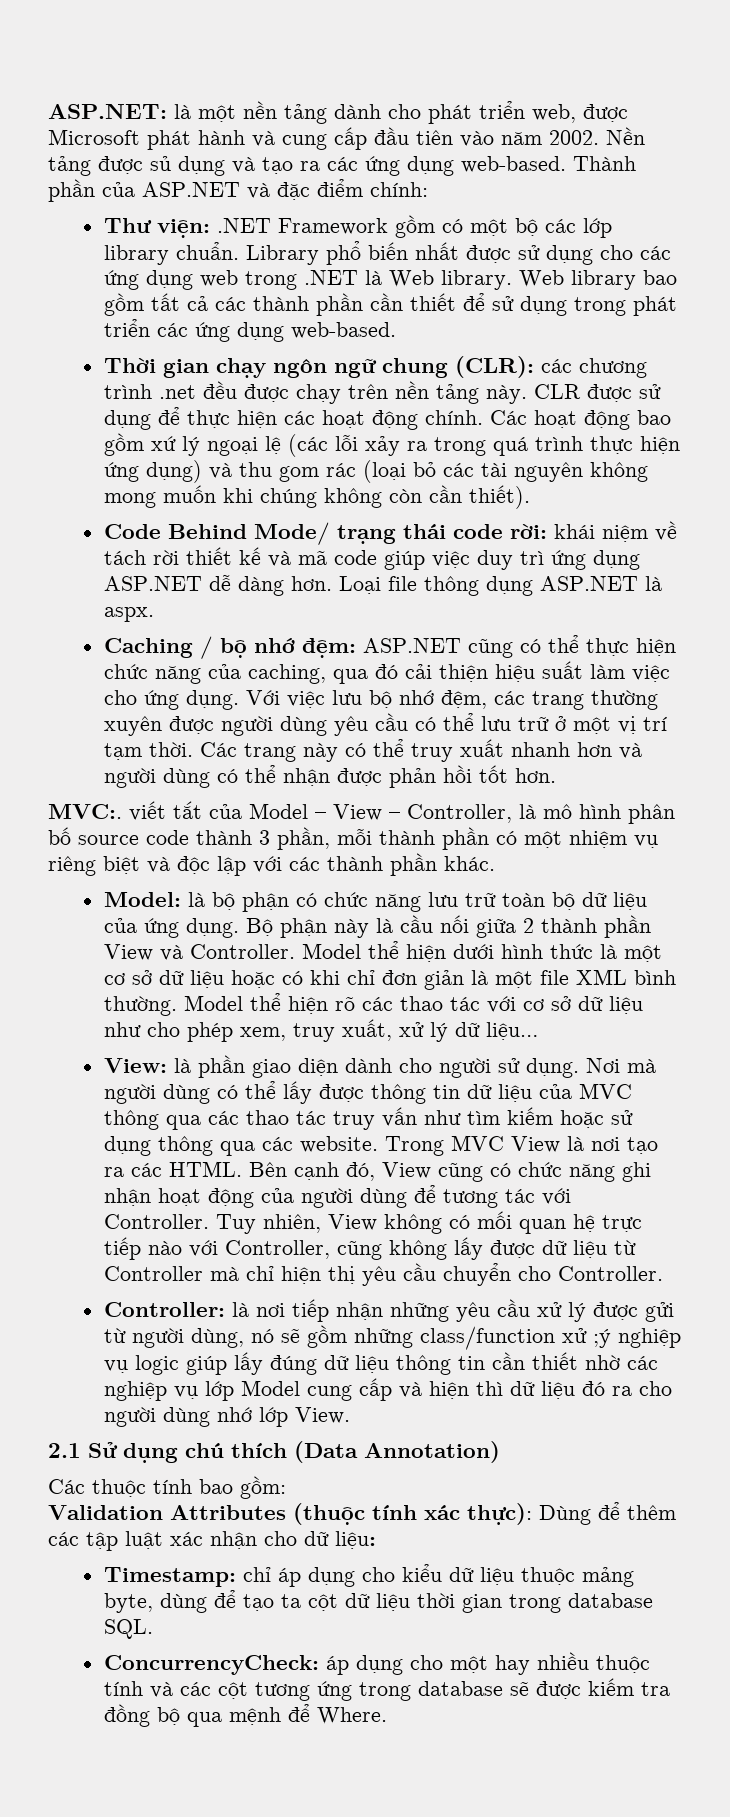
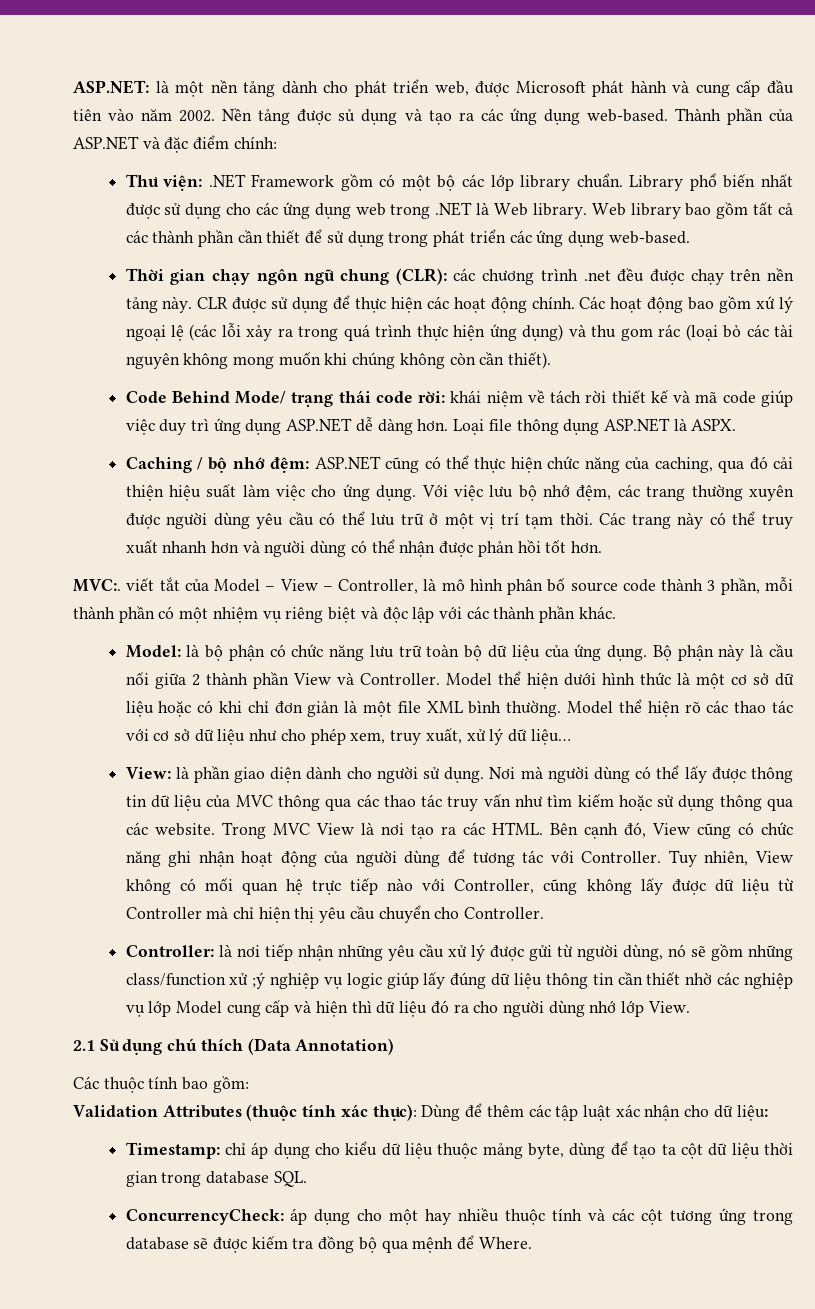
- Loại file thông dụng ASP.NET là aspx.
+ Loại file thông dụng ASP.NET là ASPX.

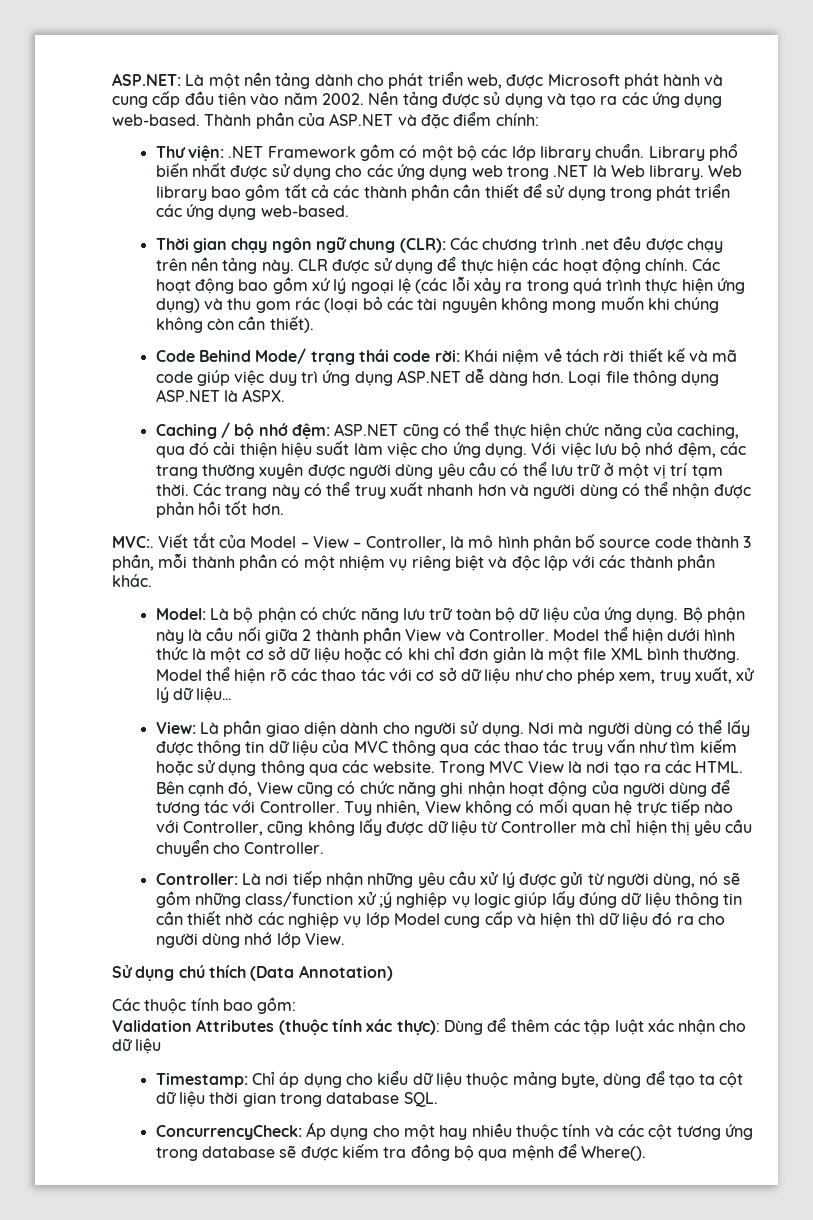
- ASP.NET: là một nền tảng dành cho phát triển web, được Microsoft phát hành và cung cấp đầu tiên vào năm 2002.
+ ASP.NET: Là một nền tảng dành cho phát triển web, được Microsoft phát hành và cung cấp đầu tiên vào năm 2002.
- Thời gian chạy ngôn ngữ chung (CLR): các chương trình .net đều được chạy trên nền tảng này.
+ Thời gian chạy ngôn ngữ chung (CLR): Các chương trình .net đều được chạy trên nền tảng này.
- Code Behind Mode/ trạng thái code rời: khái niệm về tách rời thiết kế và mã code giúp việc duy trì ứng dụng ASP.NET dễ dàng hơn.
+ Code Behind Mode/ trạng thái code rời: Khái niệm về tách rời thiết kế và mã code giúp việc duy trì ứng dụng ASP.NET dễ dàng hơn.
- MVC:. viết tắt của Model – View – Controller, là mô hình phân bố source code thành 3 phần, mỗi thành phần có một nhiệm vụ riêng biệt và độc lập với các thành phần khác.
+ MVC:. Viết tắt của Model – View – Controller, là mô hình phân bố source code thành 3 phần, mỗi thành phần có một nhiệm vụ riêng biệt và độc lập với các thành phần khác.
- Model: là bộ phận có chức năng lưu trữ toàn bộ dữ liệu của ứng dụng.
+ Model: Là bộ phận có chức năng lưu trữ toàn bộ dữ liệu của ứng dụng.
- View: là phần giao diện dành cho người sử dụng.
+ View: Là phần giao diện dành cho người sử dụng.
- Controller: là nơi tiếp nhận những yêu cầu xử lý được gửi từ người dùng, nó sẽ gồm những class/function xử ;ý nghiệp vụ logic giúp lấy đúng dữ liệu thông tin cần thiết nhờ các nghiệp vụ lớp Model cung cấp và hiện thì dữ liệu đó ra cho người dùng nhớ lớp View.
+ Controller: Là nơi tiếp nhận những yêu cầu xử lý được gửi từ người dùng, nó sẽ gồm những class/function xử ;ý nghiệp vụ logic giúp lấy đúng dữ liệu thông tin cần thiết nhờ các nghiệp vụ lớp Model cung cấp và hiện thì dữ liệu đó ra cho người dùng nhớ lớp View.
- 2.1 Sử dụng chú thích (Data Annotation)
+ Sử dụng chú thích (Data Annotation)
- Validation Attributes (thuộc tính xác thực): Dùng để thêm các tập luật xác nhận cho dữ liệu:
+ Validation Attributes (thuộc tính xác thực): Dùng để thêm các tập luật xác nhận cho dữ liệu
- Timestamp: chỉ áp dụng cho kiểu dữ liệu thuộc mảng byte, dùng để tạo ta cột dữ liệu thời gian trong database SQL.
+ Timestamp: Chỉ áp dụng cho kiểu dữ liệu thuộc mảng byte, dùng để tạo ta cột dữ liệu thời gian trong database SQL.
- ConcurrencyCheck: áp dụng cho một hay nhiều thuộc tính và các cột tương ứng trong database sẽ được kiếm tra đồng bộ qua mệnh để Where.
+ ConcurrencyCheck: Áp dụng cho một hay nhiều thuộc tính và các cột tương ứng trong database sẽ được kiếm tra đồng bộ qua mệnh để Where().

